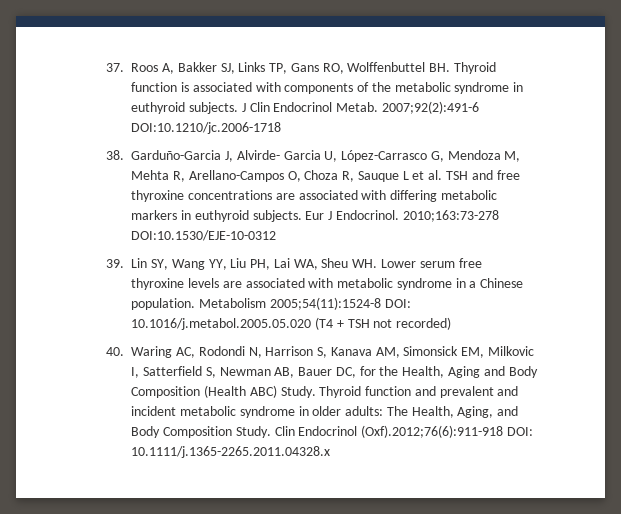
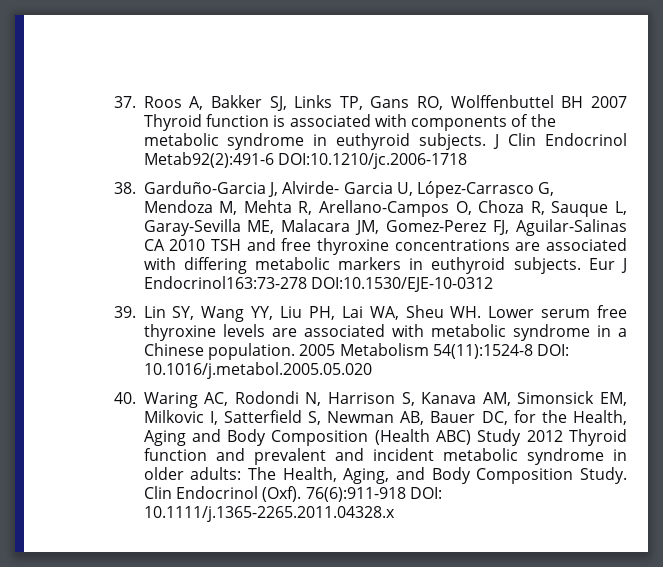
- 37. Roos A, Bakker SJ, Links TP, Gans RO, Wolffenbuttel BH. Thyroid function is associated with components of the metabolic syndrome in euthyroid subjects.
+ 37. Roos A, Bakker SJ, Links TP, Gans RO, Wolffenbuttel BH 2007 Thyroid function is associated with components of the metabolic syndrome in euthyroid subjects.
- J Clin Endocrinol Metab. 2007;92(2):491-6 DOI:10.1210/jc.2006-1718
+ J Clin Endocrinol Metab92(2):491-6 DOI:10.1210/jc.2006-1718
- 38. Garduño-Garcia J, Alvirde- Garcia U, López-Carrasco G, Mendoza M, Mehta R, Arellano-Campos O, Choza R, Sauque L et al. TSH and free thyroxine concentrations are associated with differing metabolic markers in euthyroid subjects.
+ 38. Garduño-Garcia J, Alvirde- Garcia U, López-Carrasco G, Mendoza M, Mehta R, Arellano-Campos O, Choza R, Sauque L, Garay-Sevilla ME, Malacara JM, Gomez-Perez FJ, Aguilar-Salinas CA 2010 TSH and free thyroxine concentrations are associated with differing metabolic markers in euthyroid subjects.
- Eur J Endocrinol. 2010;163:73-278 DOI:10.1530/EJE-10-0312
+ Eur J Endocrinol163:73-278 DOI:10.1530/EJE-10-0312
- Metabolism 2005;54(11):1524-8 DOI: 10.1016/j.metabol.2005.05.020 (T4 + TSH not recorded)
+ 2005 Metabolism 54(11):1524-8 DOI: 10.1016/j.metabol.2005.05.020
- 40. Waring AC, Rodondi N, Harrison S, Kanava AM, Simonsick EM, Milkovic I, Satterfield S, Newman AB, Bauer DC, for the Health, Aging and Body Composition (Health ABC) Study. Thyroid function and prevalent and incident metabolic syndrome in older adults: The Health, Aging, and Body Composition Study.
+ 40. Waring AC, Rodondi N, Harrison S, Kanava AM, Simonsick EM, Milkovic I, Satterfield S, Newman AB, Bauer DC, for the Health, Aging and Body Composition (Health ABC) Study 2012 Thyroid function and prevalent and incident metabolic syndrome in older adults: The Health, Aging, and Body Composition Study.
- Clin Endocrinol (Oxf).2012;76(6):911-918 DOI: 10.1111/j.1365-2265.2011.04328.x
+ Clin Endocrinol (Oxf). 76(6):911-918 DOI: 10.1111/j.1365-2265.2011.04328.x

